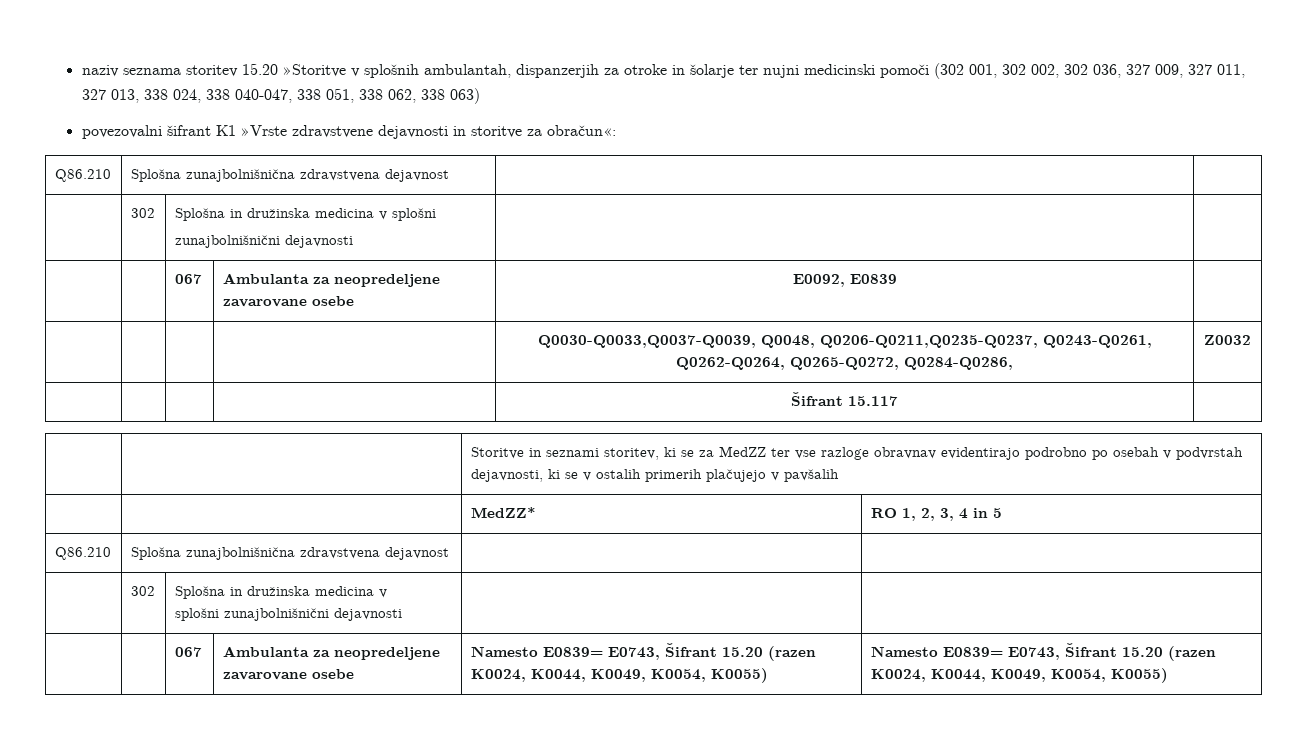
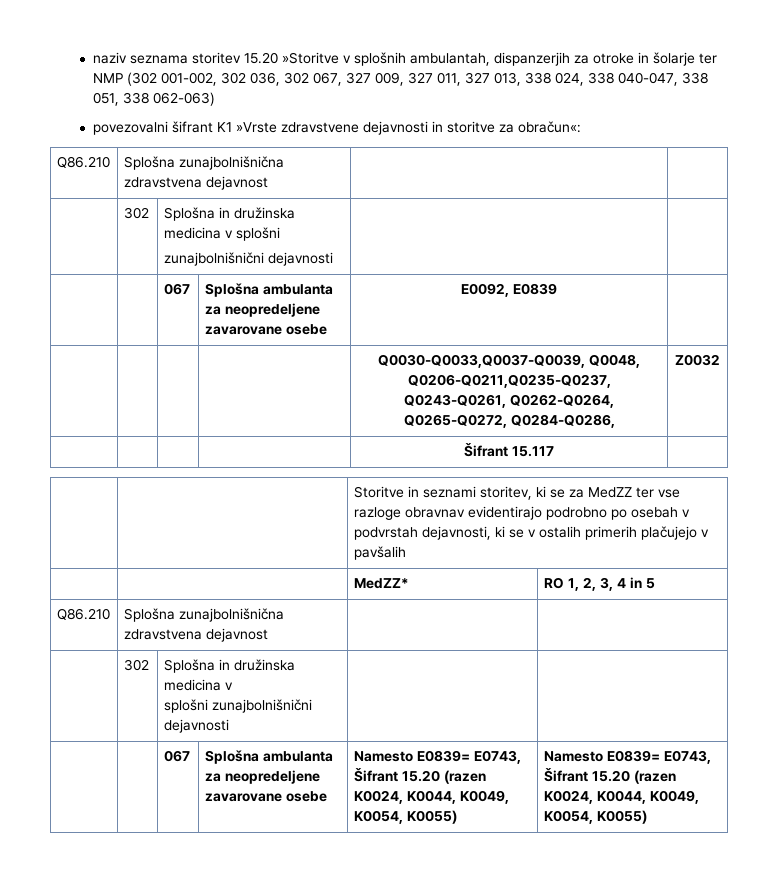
- naziv seznama storitev 15.20 »Storitve v splošnih ambulantah, dispanzerjih za otroke in šolarje ter nujni medicinski pomoči (302 001, 302 002, 302 036, 327 009, 327 011, 327 013, 338 024, 338 040-047, 338 051, 338 062, 338 063)
+ naziv seznama storitev 15.20 »Storitve v splošnih ambulantah, dispanzerjih za otroke in šolarje ter NMP (302 001-002, 302 036, 302 067, 327 009, 327 011, 327 013, 338 024, 338 040-047, 338 051, 338 062-063)
- | | 067 | Ambulanta za neopredeljene zavarovane osebe | E0092, E0839 |
+ | | 067 | Splošna ambulanta za neopredeljene zavarovane osebe | E0092, E0839 |
- | | 067 | Ambulanta za neopredeljene zavarovane osebe | Namesto E0839= E0743, Šifrant 15.20 (razen K0024, K0044, K0049, K0054, K0055) | Namesto E0839= E0743, Šifrant 15.20 (razen K0024, K0044, K0049, K0054, K0055)
+ | | 067 | Splošna ambulanta za neopredeljene zavarovane osebe | Namesto E0839= E0743, Šifrant 15.20 (razen K0024, K0044, K0049, K0054, K0055) | Namesto E0839= E0743, Šifrant 15.20 (razen K0024, K0044, K0049, K0054, K0055)

